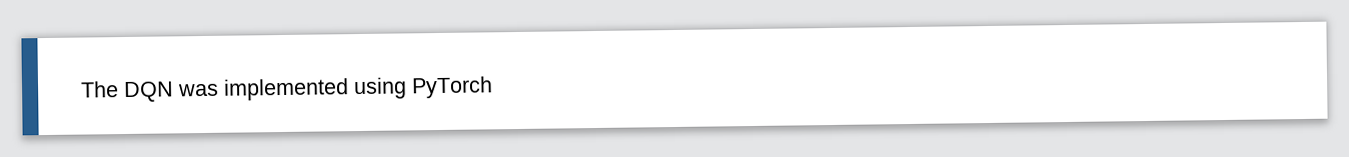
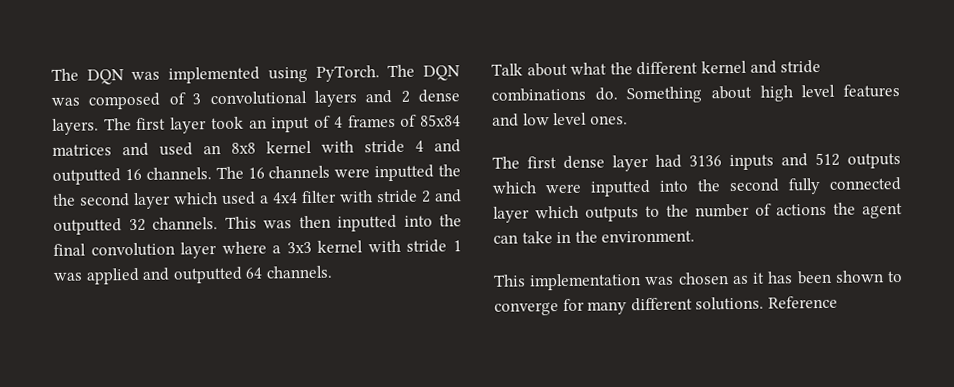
- The DQN was implemented using PyTorch
+ The DQN was implemented using PyTorch. The DQN was composed of 3 convolutional layers and 2 dense layers. The first layer took an input of 4 frames of 85x84 matrices and used an 8x8 kernel with stride 4 and outputted 16 channels. The 16 channels were inputted the the second layer which used a 4x4 filter with stride 2 and outputted 32 channels. This was then inputted into the final convolution layer where a 3x3 kernel with stride 1 was applied and outputted 64 channels.
+ Talk about what the different kernel and stride combinations do. Something about high level features and low level ones.
+ The first dense layer had 3136 inputs and 512 outputs which were inputted into the second fully connected layer which outputs to the number of actions the agent can take in the environment.
+ This implementation was chosen as it has been shown to converge for many different solutions. Reference

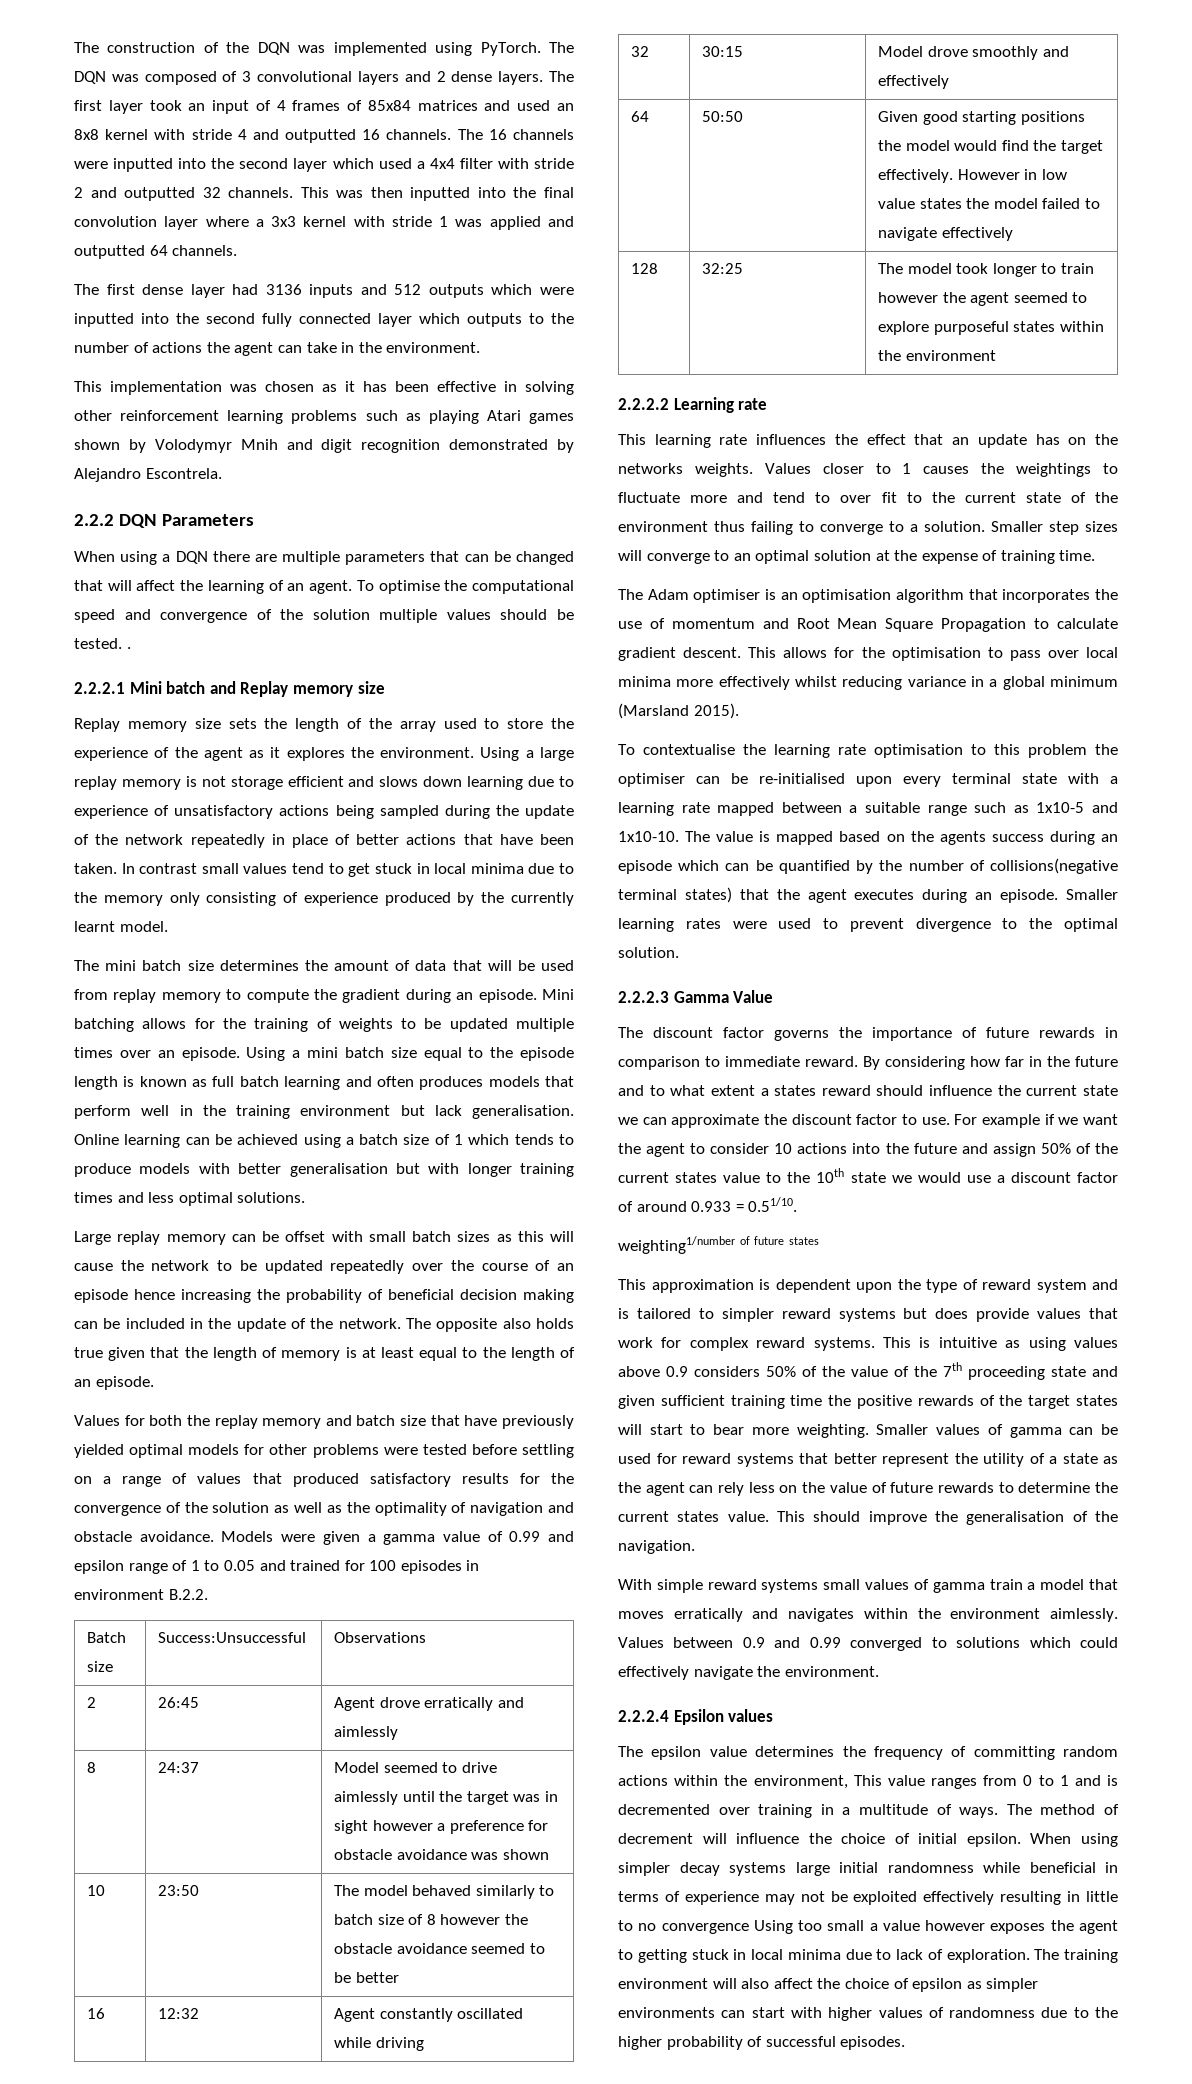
- The DQN was implemented using PyTorch.
+ The construction of the DQN was implemented using PyTorch.
- The 16 channels were inputted the the second layer which used a 4x4 filter with stride 2 and outputted 32 channels.
+ The 16 channels were inputted into the second layer which used a 4x4 filter with stride 2 and outputted 32 channels.
- Talk about what the different kernel and stride combinations do. Something about high level features and low level ones.
- This implementation was chosen as it has been shown to converge for many different solutions. Reference
+ This implementation was chosen as it has been effective in solving other reinforcement learning problems such as playing Atari games shown by Volodymyr Mnih and digit recognition demonstrated by Alejandro Escontrela.
+ 2.2.2 DQN Parameters
+ When using a DQN there are multiple parameters that can be changed that will affect the learning of an agent. To optimise the computational speed and convergence of the solution multiple values should be tested. .
+ 2.2.2.1 Mini batch and Replay memory size
+ Replay memory size sets the length of the array used to store the experience of the agent as it explores the environment. Using a large replay memory is not storage efficient and slows down learning due to experience of unsatisfactory actions being sampled during the update of the network repeatedly in place of better actions that have been taken. In contrast small values tend to get stuck in local minima due to the memory only consisting of experience produced by the currently learnt model.
+ The mini batch size determines the amount of data that will be used from replay memory to compute the gradient during an episode. Mini batching allows for the training of weights to be updated multiple times over an episode. Using a mini batch size equal to the episode length is known as full batch learning and often produces models that perform well in the training environment but lack generalisation. Online learning can be achieved using a batch size of 1 which tends to produce models with better generalisation but with longer training times and less optimal solutions.
+ Large replay memory can be offset with small batch sizes as this will cause the network to be updated repeatedly over the course of an episode hence increasing the probability of beneficial decision making can be included in the update of the network. The opposite also holds true given that the length of memory is at least equal to the length of an episode.
+ Values for both the replay memory and batch size that have previously yielded optimal models for other problems were tested before settling on a range of values that produced satisfactory results for the convergence of the solution as well as the optimality of navigation and obstacle avoidance. Models were given a gamma value of 0.99 and epsilon range of 1 to 0.05 and trained for 100 episodes in environment B.2.2.
+ Batch size | Success:Unsuccessful | Observations
+ 2 | 26:45 | Agent drove erratically and aimlessly
+ 8 | 24:37 | Model seemed to drive aimlessly until the target was in sight however a preference for obstacle avoidance was shown
+ 10 | 23:50 | The model behaved similarly to batch size of 8 however the obstacle avoidance seemed to be better
+ 16 | 12:32 | Agent constantly oscillated while driving
+ 32 | 30:15 | Model drove smoothly and effectively
+ 64 | 50:50 | Given good starting positions the model would find the target effectively. However in low value states the model failed to navigate effectively
+ 128 | 32:25 | The model took longer to train however the agent seemed to explore purposeful states within the environment
+ 2.2.2.2 Learning rate
+ This learning rate influences the effect that an update has on the networks weights. Values closer to 1 causes the weightings to fluctuate more and tend to over fit to the current state of the environment thus failing to converge to a solution. Smaller step sizes will converge to an optimal solution at the expense of training time.
+ The Adam optimiser is an optimisation algorithm that incorporates the use of momentum and Root Mean Square Propagation to calculate gradient descent. This allows for the optimisation to pass over local minima more effectively whilst reducing variance in a global minimum (Marsland 2015).
+ To contextualise the learning rate optimisation to this problem the optimiser can be re-initialised upon every terminal state with a learning rate mapped between a suitable range such as 1x10-5 and 1x10-10. The value is mapped based on the agents success during an episode which can be quantified by the number of collisions(negative terminal states) that the agent executes during an episode. Smaller learning rates were used to prevent divergence to the optimal solution.
+ 2.2.2.3 Gamma Value
+ The discount factor governs the importance of future rewards in comparison to immediate reward. By considering how far in the future and to what extent a states reward should influence the current state we can approximate the discount factor to use. For example if we want the agent to consider 10 actions into the future and assign 50% of the current states value to the 10th state we would use a discount factor of around 0.933 = 0.51/10.
+ weighting1/number of future states
+ This approximation is dependent upon the type of reward system and is tailored to simpler reward systems but does provide values that work for complex reward systems. This is intuitive as using values above 0.9 considers 50% of the value of the 7th proceeding state and given sufficient training time the positive rewards of the target states will start to bear more weighting. Smaller values of gamma can be used for reward systems that better represent the utility of a state as the agent can rely less on the value of future rewards to determine the current states value. This should improve the generalisation of the navigation.
+ With simple reward systems small values of gamma train a model that moves erratically and navigates within the environment aimlessly. Values between 0.9 and 0.99 converged to solutions which could effectively navigate the environment.
+ 2.2.2.4 Epsilon values
+ The epsilon value determines the frequency of committing random actions within the environment, This value ranges from 0 to 1 and is decremented over training in a multitude of ways. The method of decrement will influence the choice of initial epsilon. When using simpler decay systems large initial randomness while beneficial in terms of experience may not be exploited effectively resulting in little to no convergence Using too small a value however exposes the agent to getting stuck in local minima due to lack of exploration. The training environment will also affect the choice of epsilon as simpler environments can start with higher values of randomness due to the higher probability of successful episodes.

